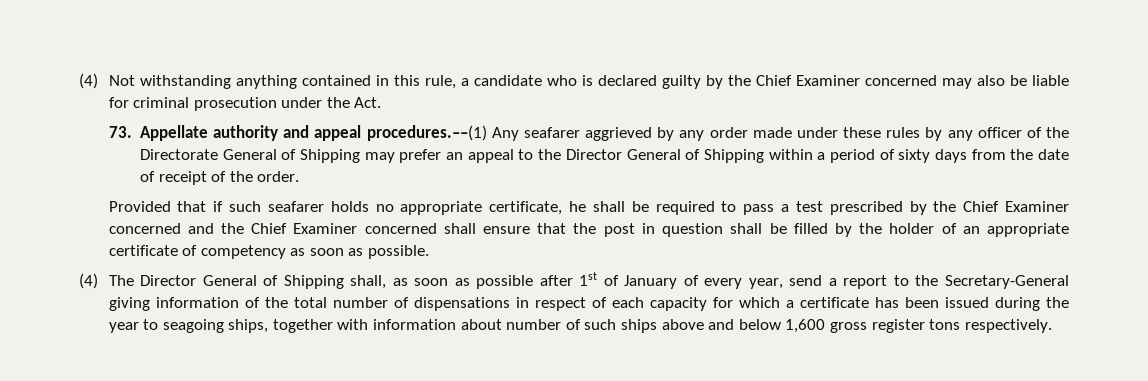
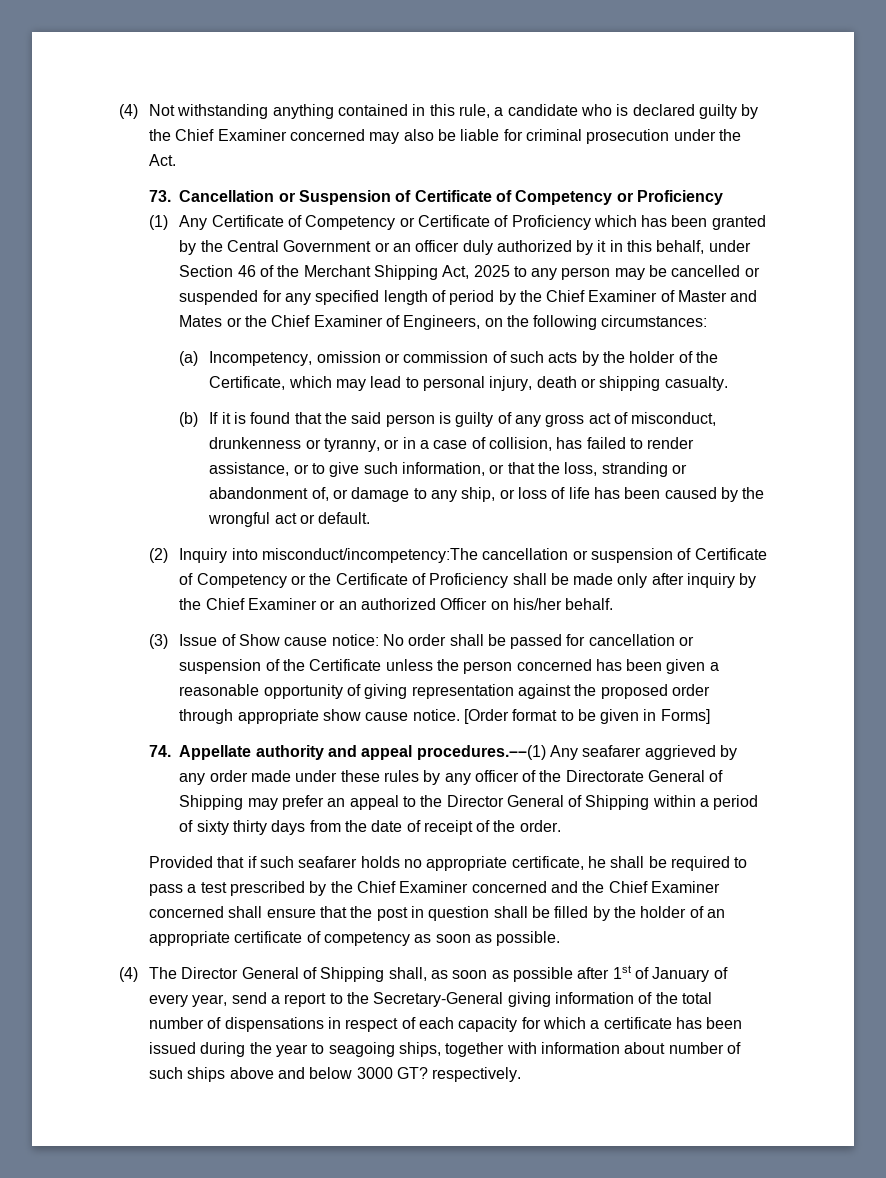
- 73. Appellate authority and appeal procedures.––(1) Any seafarer aggrieved by any order made under these rules by any officer of the Directorate General of Shipping may prefer an appeal to the Director General of Shipping within a period of sixty days from the date of receipt of the order.
+ 73. Cancellation or Suspension of Certificate of Competency or Proficiency
+ (1) Any Certificate of Competency or Certificate of Proficiency which has been granted by the Central Government or an officer duly authorized by it in this behalf, under Section 46 of the Merchant Shipping Act, 2025 to any person may be cancelled or suspended for any specified length of period by the Chief Examiner of Master and Mates or the Chief Examiner of Engineers, on the following circumstances:
+ (a) Incompetency, omission or commission of such acts by the holder of the Certificate, which may lead to personal injury, death or shipping casualty.
+ (b) If it is found that the said person is guilty of any gross act of misconduct, drunkenness or tyranny, or in a case of collision, has failed to render assistance, or to give such information, or that the loss, stranding or abandonment of, or damage to any ship, or loss of life has been caused by the wrongful act or default.
+ (2) Inquiry into misconduct/incompetency:The cancellation or suspension of Certificate of Competency or the Certificate of Proficiency shall be made only after inquiry by the Chief Examiner or an authorized Officer on his/her behalf.
+ (3) Issue of Show cause notice: No order shall be passed for cancellation or suspension of the Certificate unless the person concerned has been given a reasonable opportunity of giving representation against the proposed order through appropriate show cause notice. [Order format to be given in Forms]
+ 74. Appellate authority and appeal procedures.––(1) Any seafarer aggrieved by any order made under these rules by any officer of the Directorate General of Shipping may prefer an appeal to the Director General of Shipping within a period of sixty thirty days from the date of receipt of the order.
- (4) The Director General of Shipping shall, as soon as possible after 1st of January of every year, send a report to the Secretary-General giving information of the total number of dispensations in respect of each capacity for which a certificate has been issued during the year to seagoing ships, together with information about number of such ships above and below 1,600 gross register tons respectively.
+ (4) The Director General of Shipping shall, as soon as possible after 1st of January of every year, send a report to the Secretary-General giving information of the total number of dispensations in respect of each capacity for which a certificate has been issued during the year to seagoing ships, together with information about number of such ships above and below 3000 GT? respectively.

